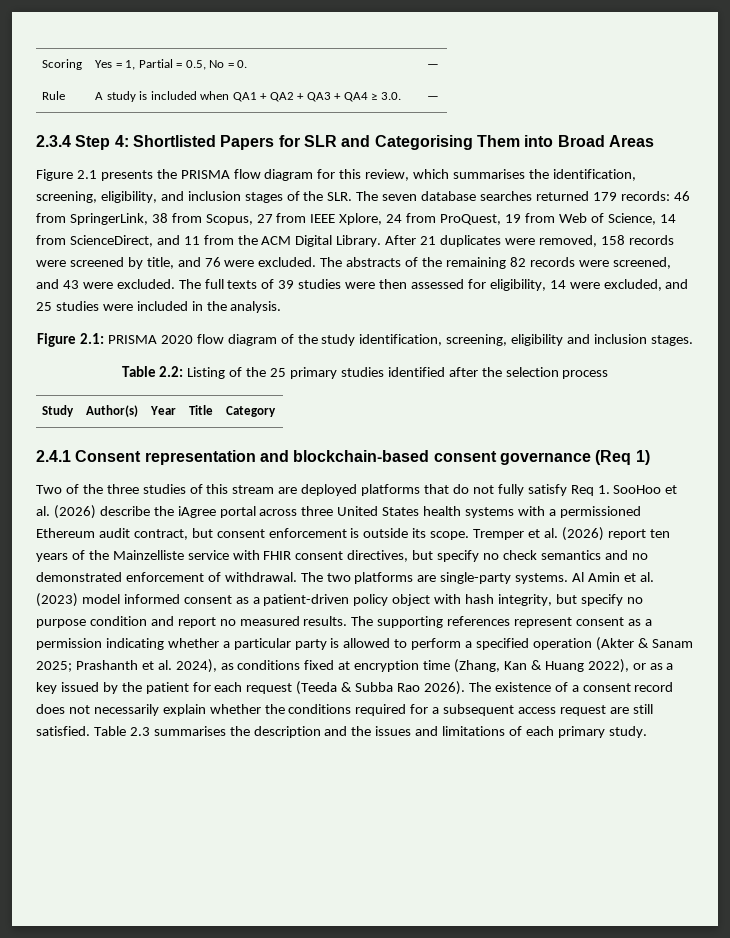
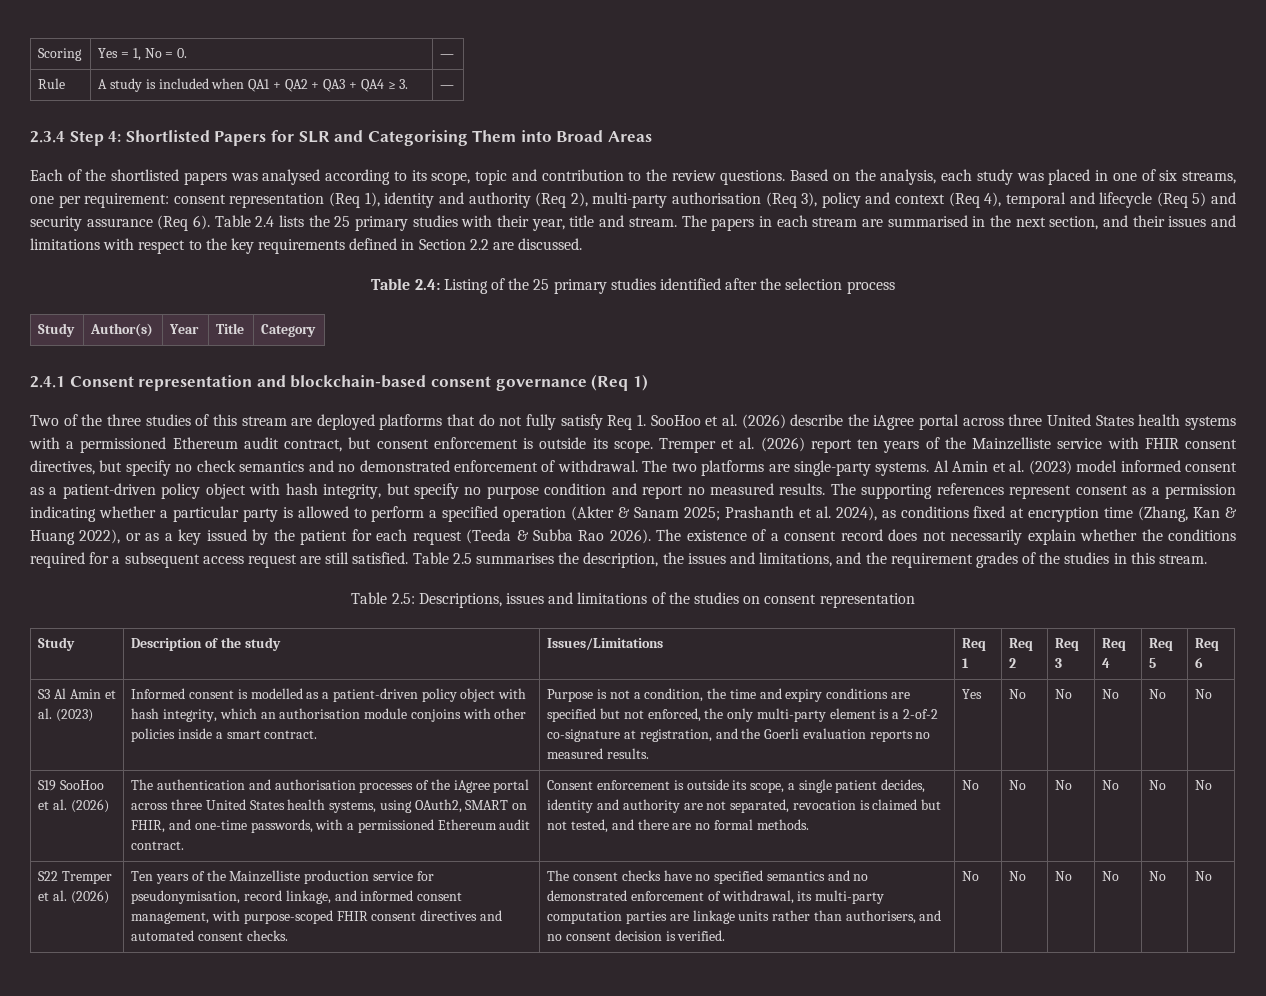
- Scoring | Yes = 1, Partial = 0.5, No = 0. | —
+ Scoring | Yes = 1, No = 0. | —
- Rule | A study is included when QA1 + QA2 + QA3 + QA4 ≥ 3.0. | —
+ Rule | A study is included when QA1 + QA2 + QA3 + QA4 ≥ 3. | —
- Figure 2.1 presents the PRISMA flow diagram for this review, which summarises the identification, screening, eligibility, and inclusion stages of the SLR. The seven database searches returned 179 records: 46 from SpringerLink, 38 from Scopus, 27 from IEEE Xplore, 24 from ProQuest, 19 from Web of Science, 14 from ScienceDirect, and 11 from the ACM Digital Library. After 21 duplicates were removed, 158 records were screened by title, and 76 were excluded. The abstracts of the remaining 82 records were screened, and 43 were excluded. The full texts of 39 studies were then assessed for eligibility, 14 were excluded, and 25 studies were included in the analysis.
- Figure 2.1: PRISMA 2020 flow diagram of the study identification, screening, eligibility and inclusion stages.
- Table 2.2: Listing of the 25 primary studies identified after the selection process
+ Each of the shortlisted papers was analysed according to its scope, topic and contribution to the review questions. Based on the analysis, each study was placed in one of six streams, one per requirement: consent representation (Req 1), identity and authority (Req 2), multi-party authorisation (Req 3), policy and context (Req 4), temporal and lifecycle (Req 5) and security assurance (Req 6). Table 2.4 lists the 25 primary studies with their year, title and stream. The papers in each stream are summarised in the next section, and their issues and limitations with respect to the key requirements defined in Section 2.2 are discussed.
+ Table 2.4: Listing of the 25 primary studies identified after the selection process
- Table 2.3 summarises the description and the issues and limitations of each primary study.
+ Table 2.5 summarises the description, the issues and limitations, and the requirement grades of the studies in this stream.
+ Table 2.5: Descriptions, issues and limitations of the studies on consent representation
+ Study | Description of the study | Issues/Limitations | Req 1 | Req 2 | Req 3 | Req 4 | Req 5 | Req 6
+ S3 Al Amin et al. (2023) | Informed consent is modelled as a patient-driven policy object with hash integrity, which an authorisation module conjoins with other policies inside a smart contract. | Purpose is not a condition, the time and expiry conditions are specified but not enforced, the only multi-party element is a 2-of-2 co-signature at registration, and the Goerli evaluation reports no measured results. | Yes | No | No | No | No | No
+ S19 SooHoo et al. (2026) | The authentication and authorisation processes of the iAgree portal across three United States health systems, using OAuth2, SMART on FHIR, and one-time passwords, with a permissioned Ethereum audit contract. | Consent enforcement is outside its scope, a single patient decides, identity and authority are not separated, revocation is claimed but not tested, and there are no formal methods. | No | No | No | No | No | No
+ S22 Tremper et al. (2026) | Ten years of the Mainzelliste production service for pseudonymisation, record linkage, and informed consent management, with purpose-scoped FHIR consent directives and automated consent checks. | The consent checks have no specified semantics and no demonstrated enforcement of withdrawal, its multi-party computation parties are linkage units rather than authorisers, and no consent decision is verified. | No | No | No | No | No | No

